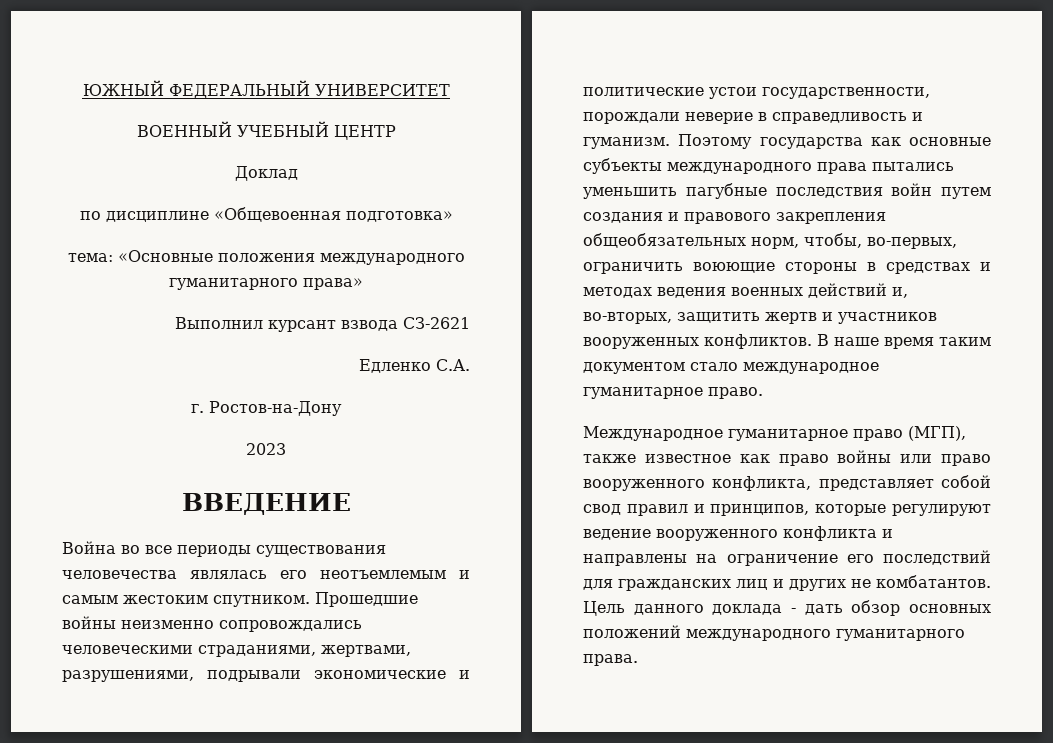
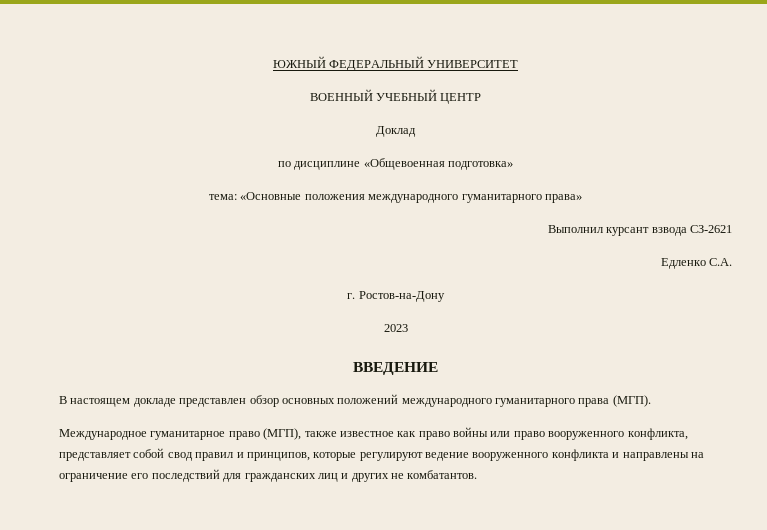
- Война во все периоды существования человечества являлась его неотъемлемым и самым жестоким спутником. Прошедшие войны неизменно сопровождались человеческими страданиями, жертвами, разрушениями, подрывали экономические и политические устои государственности, порождали неверие в справедливость и гуманизм. Поэтому государства как основные субъекты международного права пытались уменьшить пагубные последствия войн путем создания и правового закрепления общеобязательных норм, чтобы, во-первых, ограничить воюющие стороны в средствах и методах ведения военных действий и, во-вторых, защитить жертв и участников вооруженных конфликтов. В наше время таким документом стало международное гуманитарное право.
+ В настоящем докладе представлен обзор основных положений международного гуманитарного права (МГП).
- Цель данного доклада - дать обзор основных положений международного гуманитарного права.

